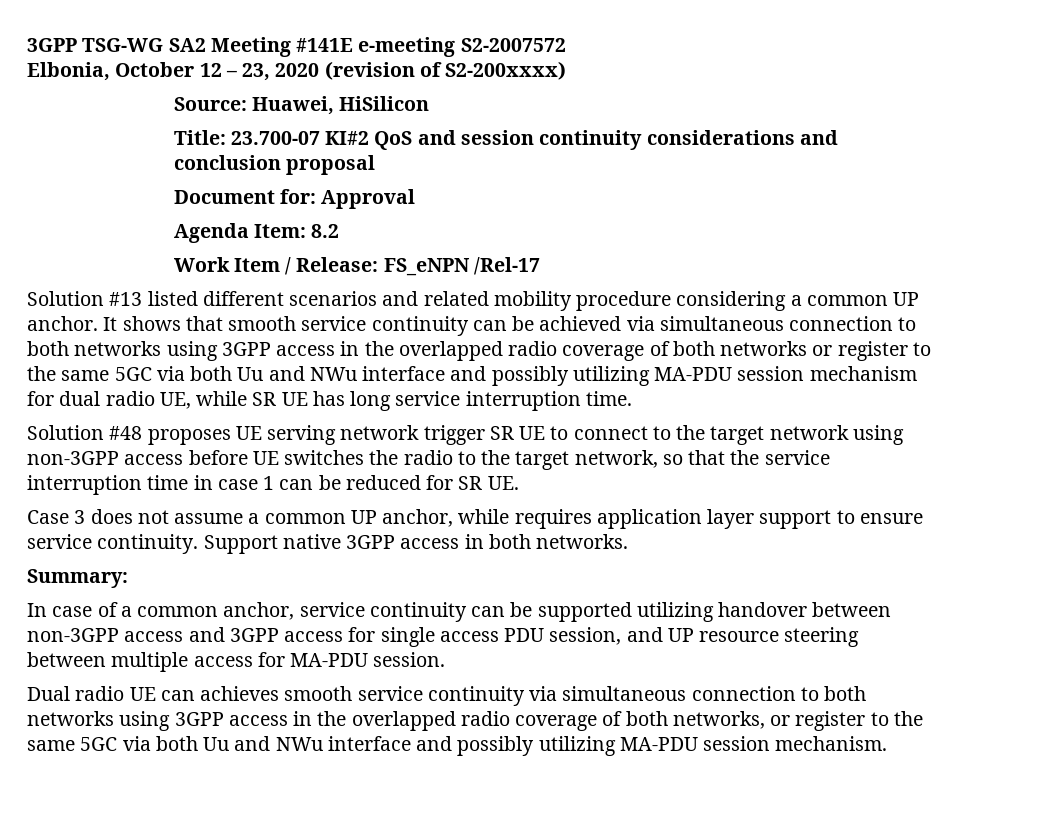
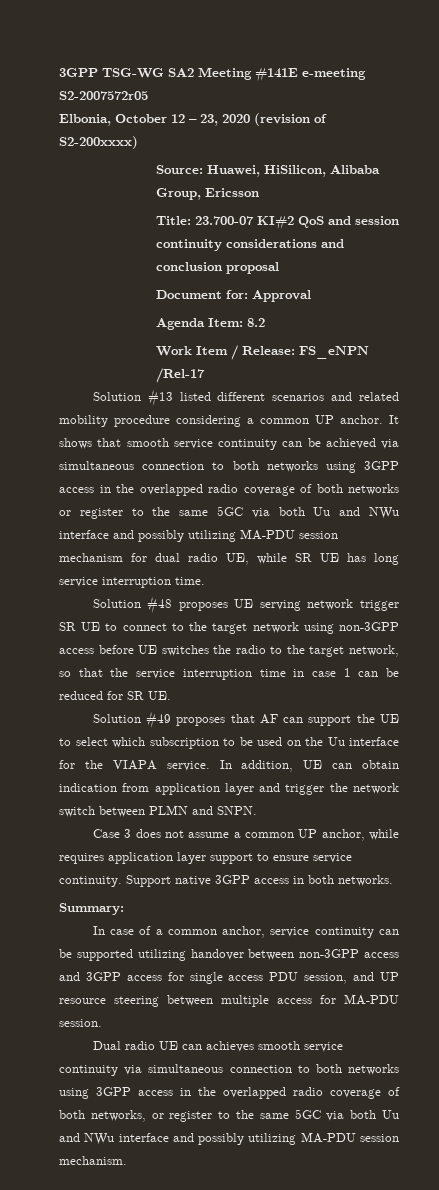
- 3GPP TSG-WG SA2 Meeting #141E e-meeting S2-2007572
+ 3GPP TSG-WG SA2 Meeting #141E e-meeting S2-2007572r05
- Source: Huawei, HiSilicon
+ Source: Huawei, HiSilicon, Alibaba Group, Ericsson
+ Solution #49 proposes that AF can support the UE to select which subscription to be used on the Uu interface for the VIAPA service. In addition, UE can obtain indication from application layer and trigger the network switch between PLMN and SNPN.

